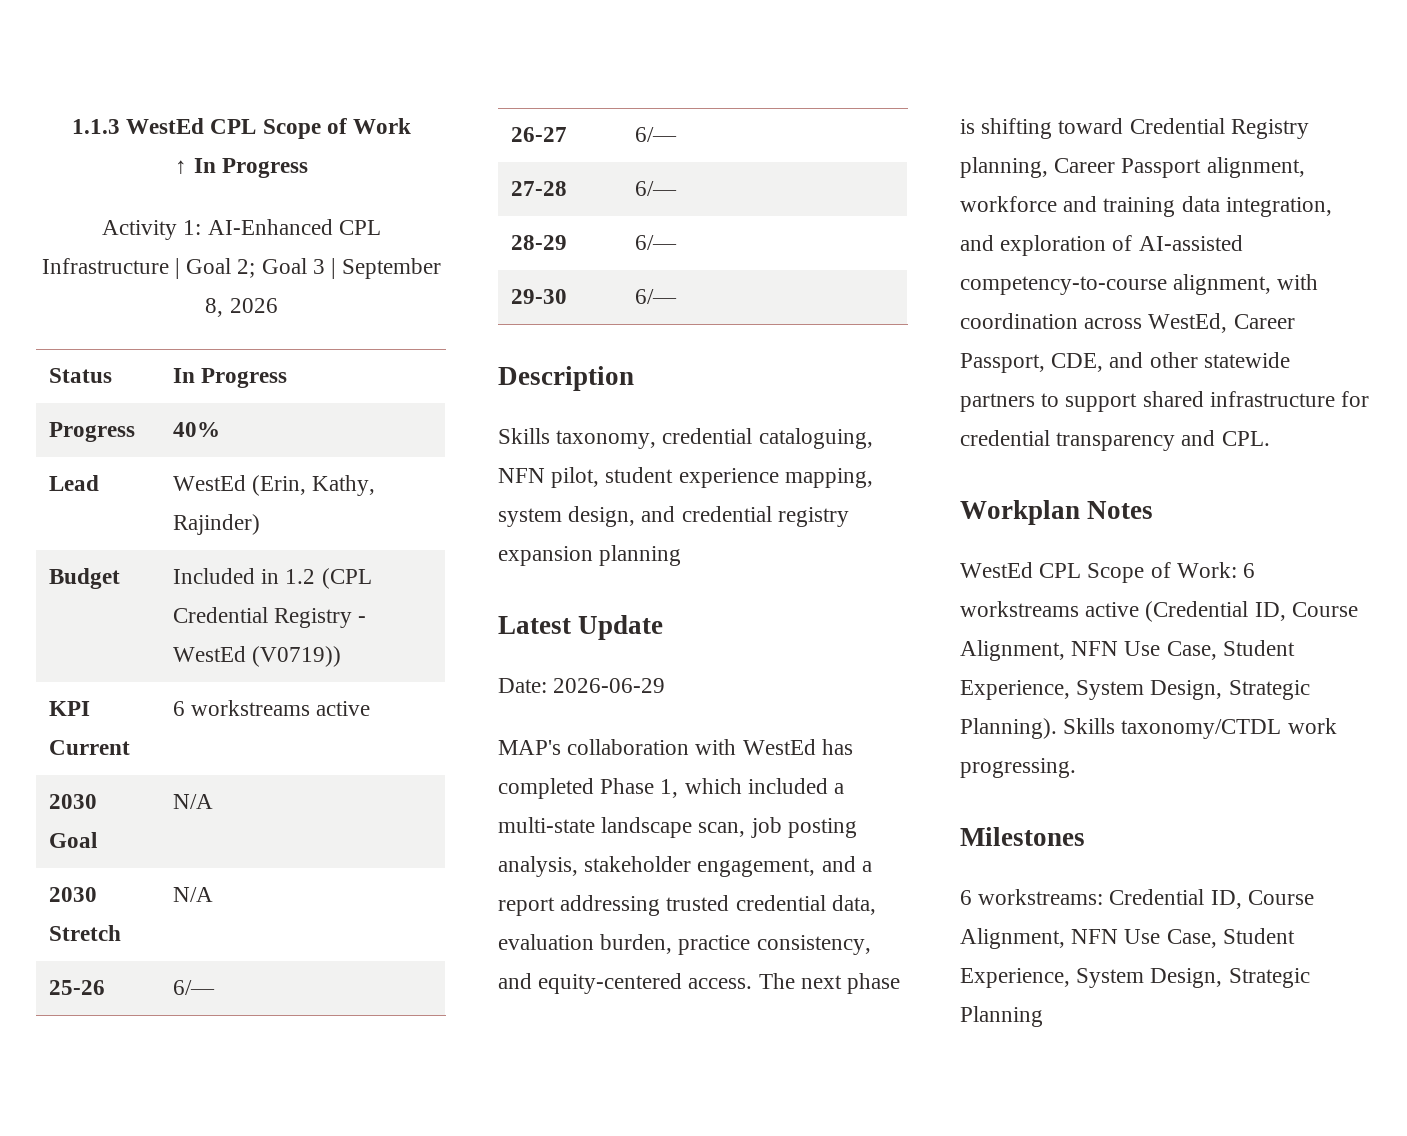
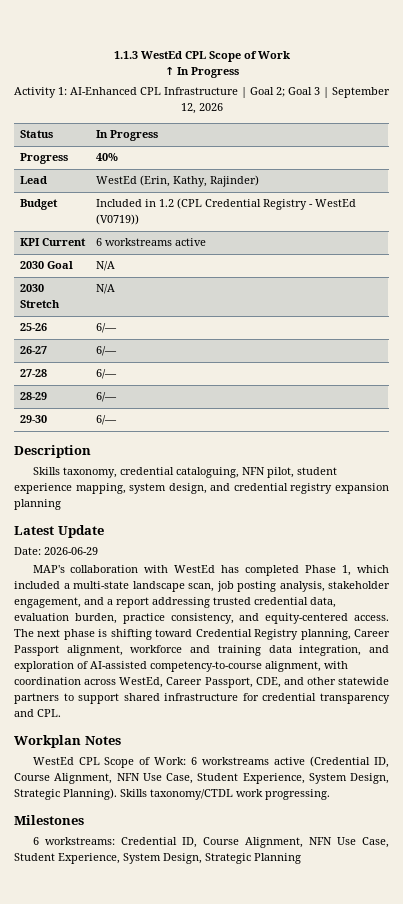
- Activity 1: AI-Enhanced CPL Infrastructure | Goal 2; Goal 3 | September 8, 2026
+ Activity 1: AI-Enhanced CPL Infrastructure | Goal 2; Goal 3 | September 12, 2026

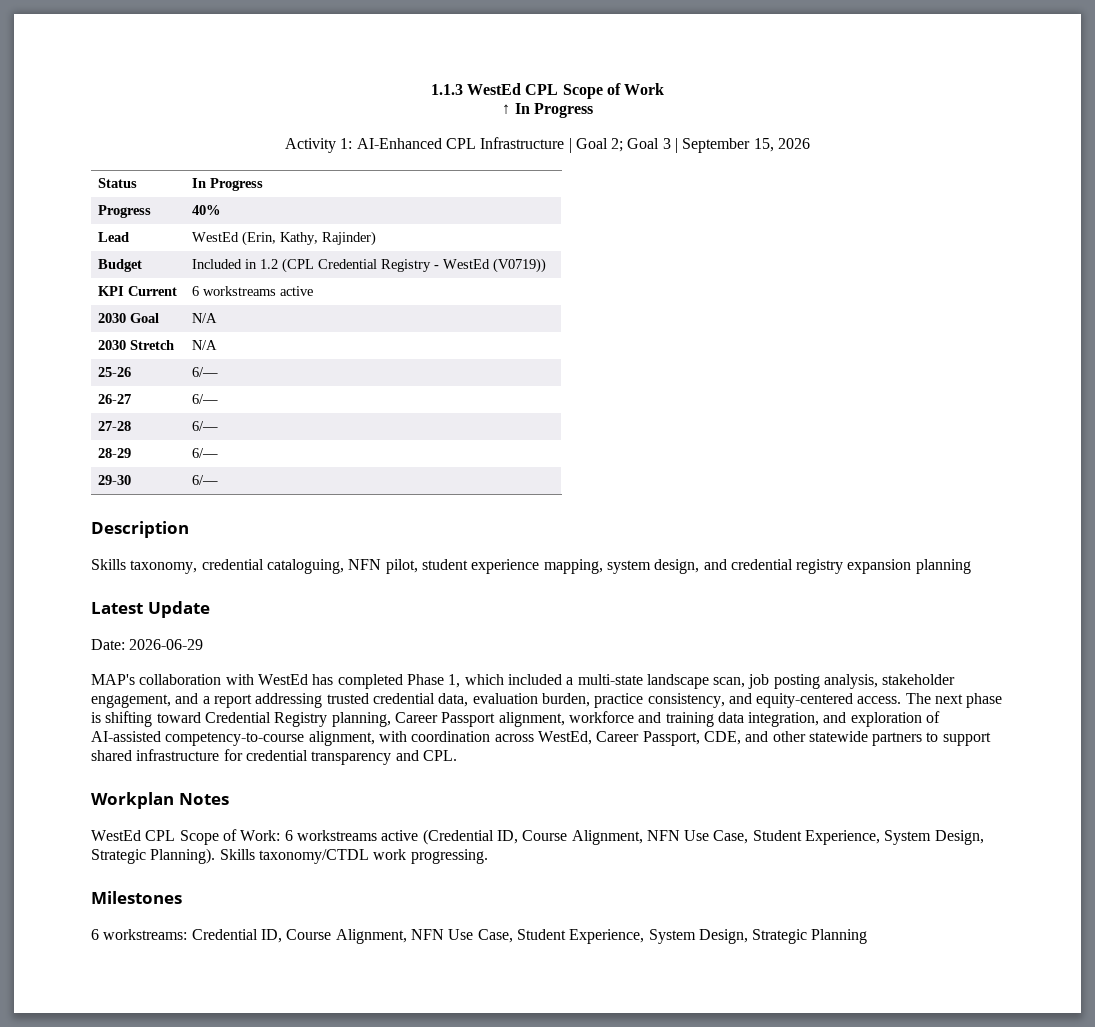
- Activity 1: AI-Enhanced CPL Infrastructure | Goal 2; Goal 3 | September 12, 2026
+ Activity 1: AI-Enhanced CPL Infrastructure | Goal 2; Goal 3 | September 15, 2026

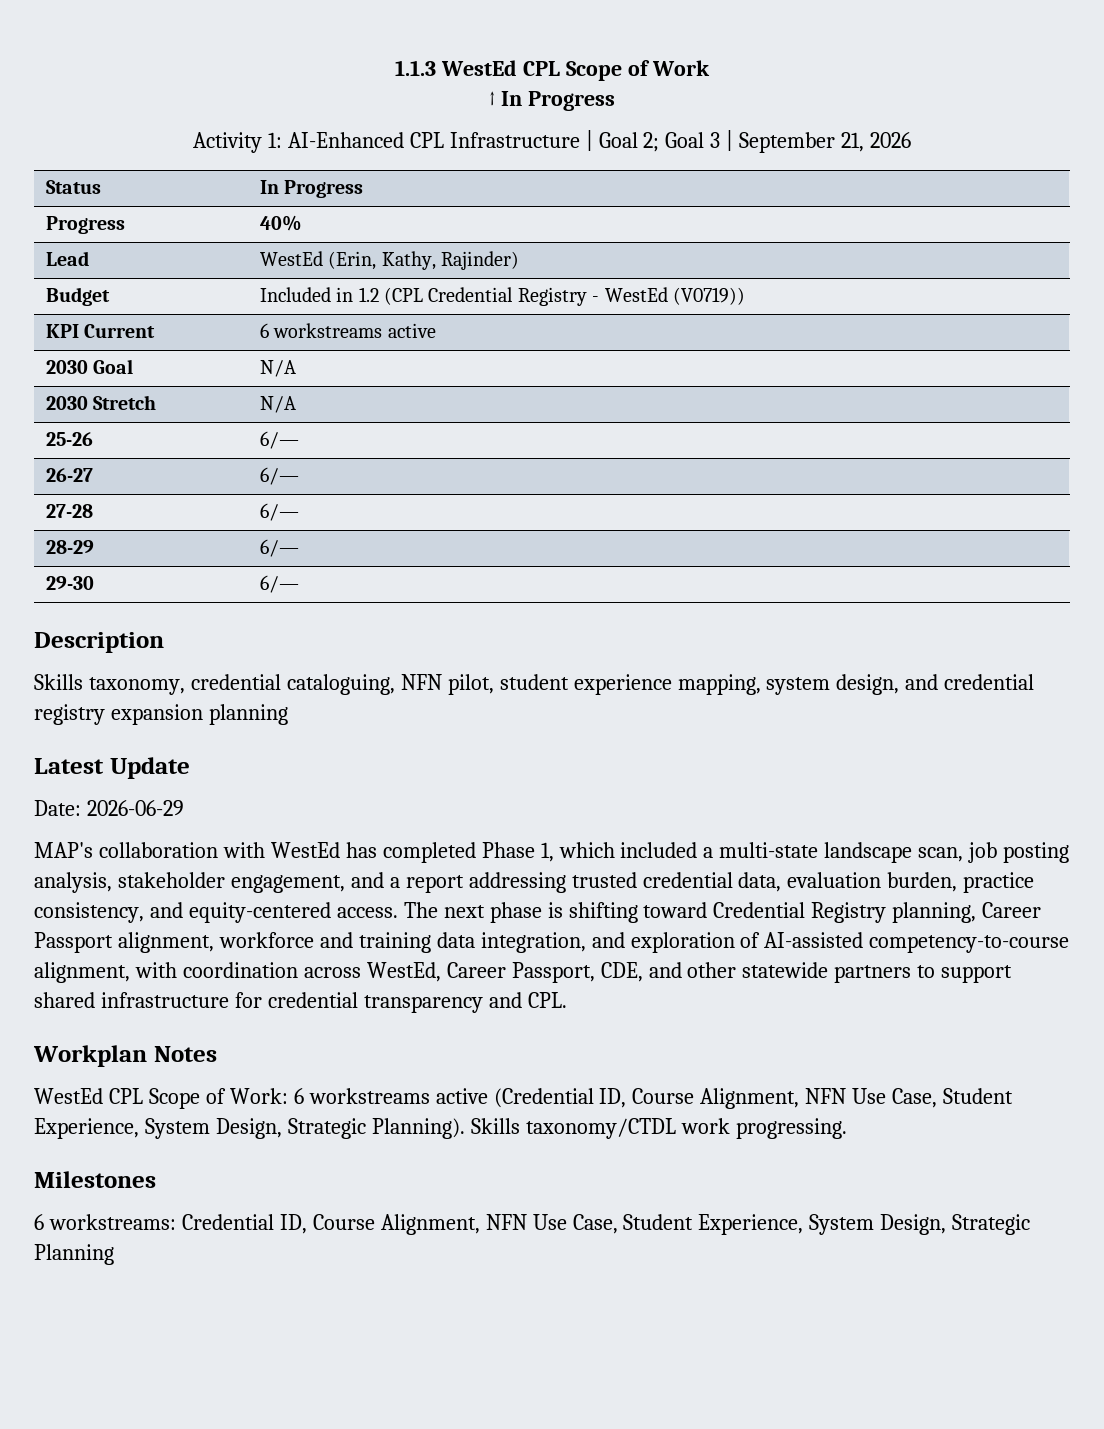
- Activity 1: AI-Enhanced CPL Infrastructure | Goal 2; Goal 3 | September 15, 2026
+ Activity 1: AI-Enhanced CPL Infrastructure | Goal 2; Goal 3 | September 21, 2026

